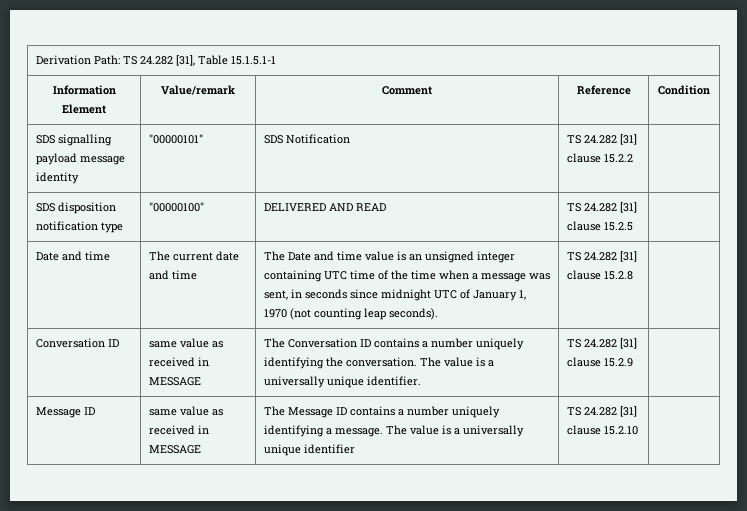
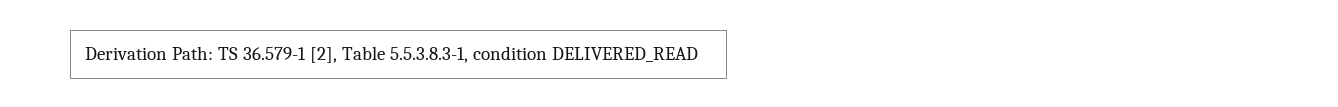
- Derivation Path: TS 24.282 [31], Table 15.1.5.1-1
- Information Element | Value/remark | Comment | Reference | Condition
- SDS signalling payload message identity | "00000101" | SDS Notification | TS 24.282 [31] clause 15.2.2 |
- SDS disposition notification type | "00000100" | DELIVERED AND READ | TS 24.282 [31] clause 15.2.5 |
- Date and time | The current date and time | The Date and time value is an unsigned integer containing UTC time of the time when a message was sent, in seconds since midnight UTC of January 1, 1970 (not counting leap seconds). | TS 24.282 [31] clause 15.2.8 |
- Conversation ID | same value as received in MESSAGE | The Conversation ID contains a number uniquely identifying the conversation. The value is a universally unique identifier. | TS 24.282 [31] clause 15.2.9 |
- Message ID | same value as received in MESSAGE | The Message ID contains a number uniquely identifying a message. The value is a universally unique identifier | TS 24.282 [31] clause 15.2.10 |
+ Derivation Path: TS 36.579-1 [2], Table 5.5.3.8.3-1, condition DELIVERED_READ

